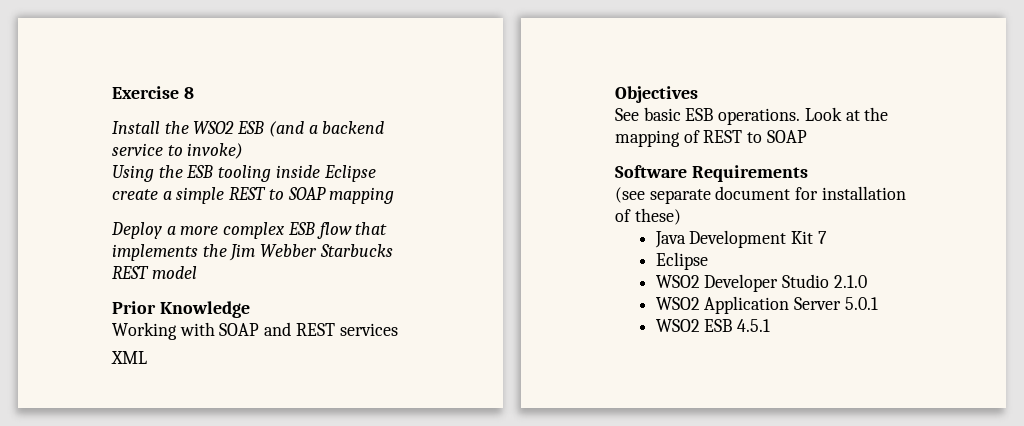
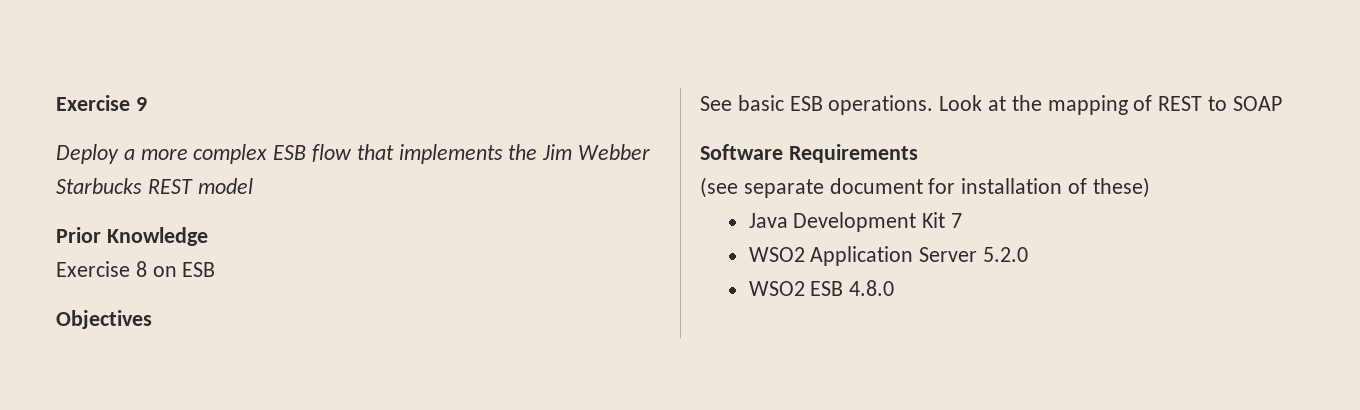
- Exercise 8
- Install the WSO2 ESB (and a backend service to invoke)
- Using the ESB tooling inside Eclipse create a simple REST to SOAP mapping
+ Exercise 9
- Working with SOAP and REST services
- XML
+ Exercise 8 on ESB
  Java Development Kit 7
- Eclipse
- WSO2 Developer Studio 2.1.0
- WSO2 Application Server 5.0.1
- WSO2 ESB 4.5.1
+ WSO2 Application Server 5.2.0
+ WSO2 ESB 4.8.0

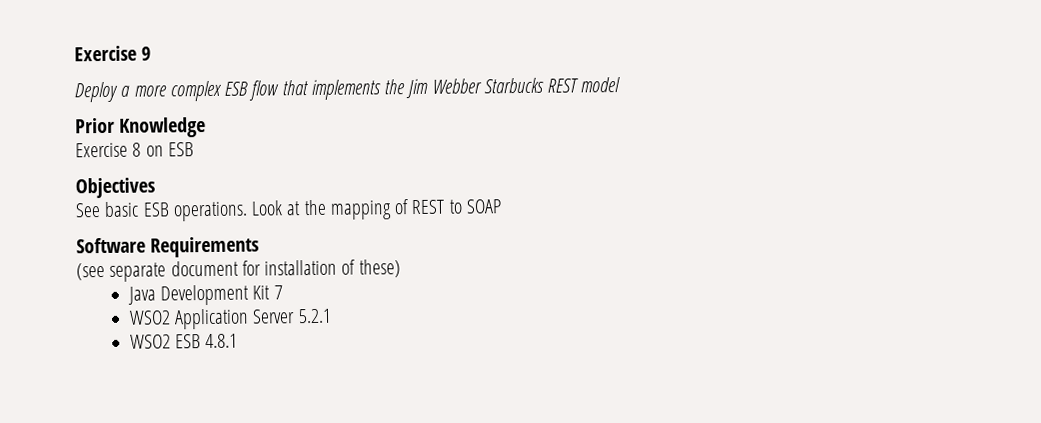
- WSO2 Application Server 5.2.0
+ WSO2 Application Server 5.2.1
- WSO2 ESB 4.8.0
+ WSO2 ESB 4.8.1

